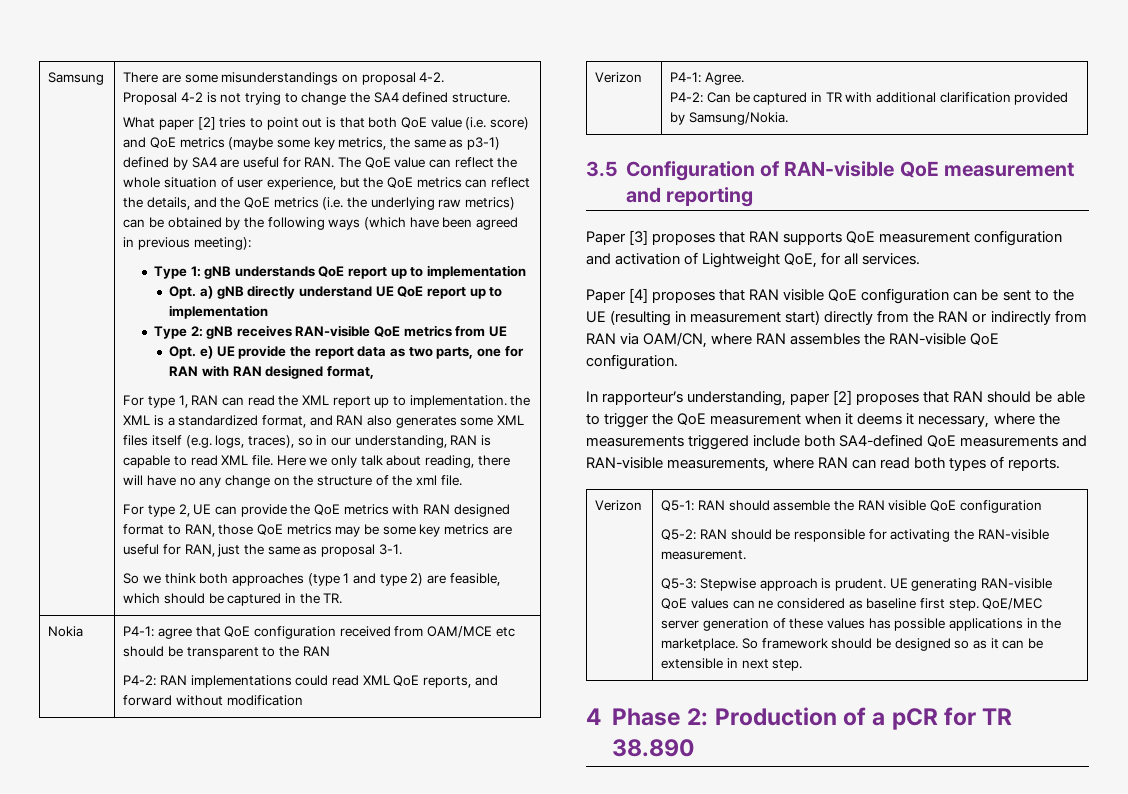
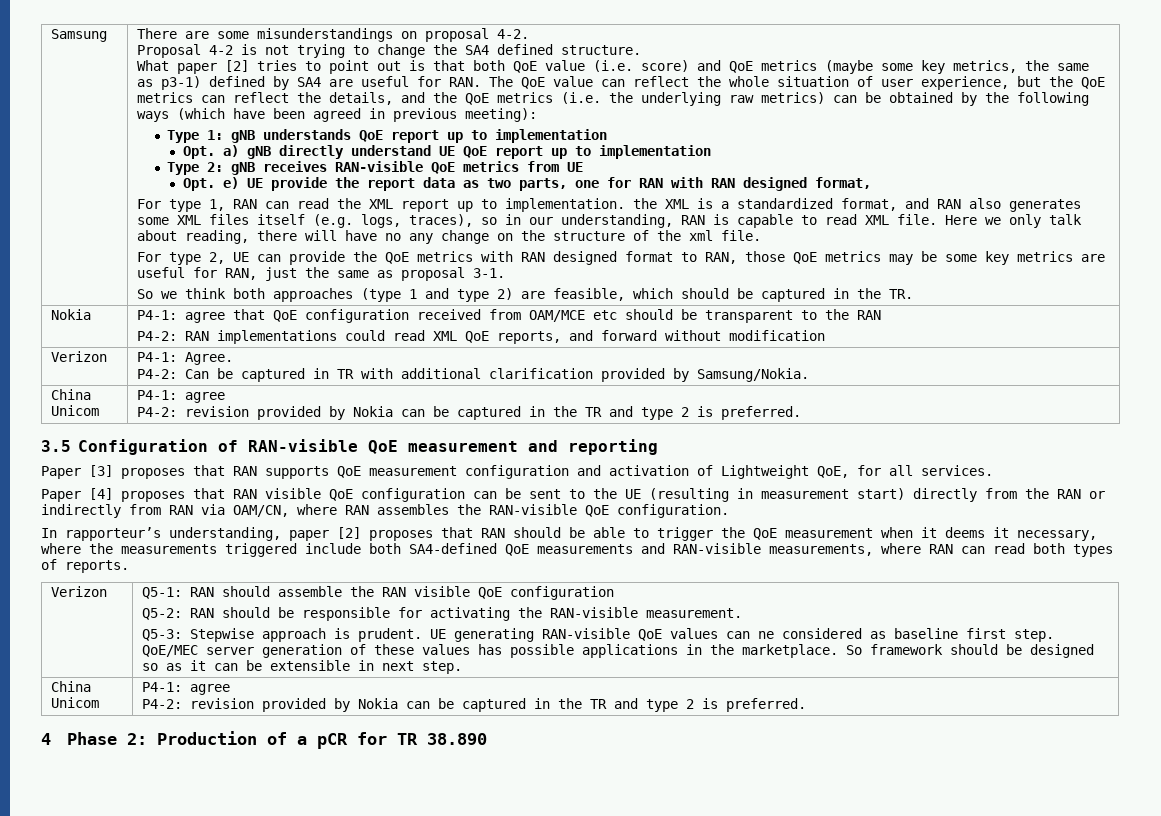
  Verizon | P4-1: Agree.
  P4-2: Can be captured in TR with additional clarification provided by Samsung/Nokia.
+ China Unicom | P4-1: agree
+ P4-2: revision provided by Nokia can be captured in the TR and type 2 is preferred.
  So framework should be designed so as it can be extensible in next step.
+ China Unicom | P4-1: agree
+ P4-2: revision provided by Nokia can be captured in the TR and type 2 is preferred.

